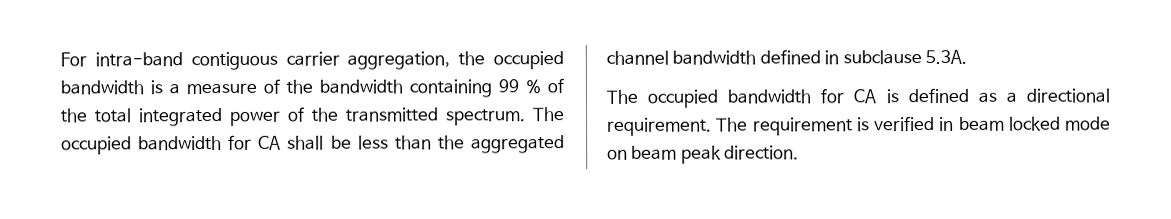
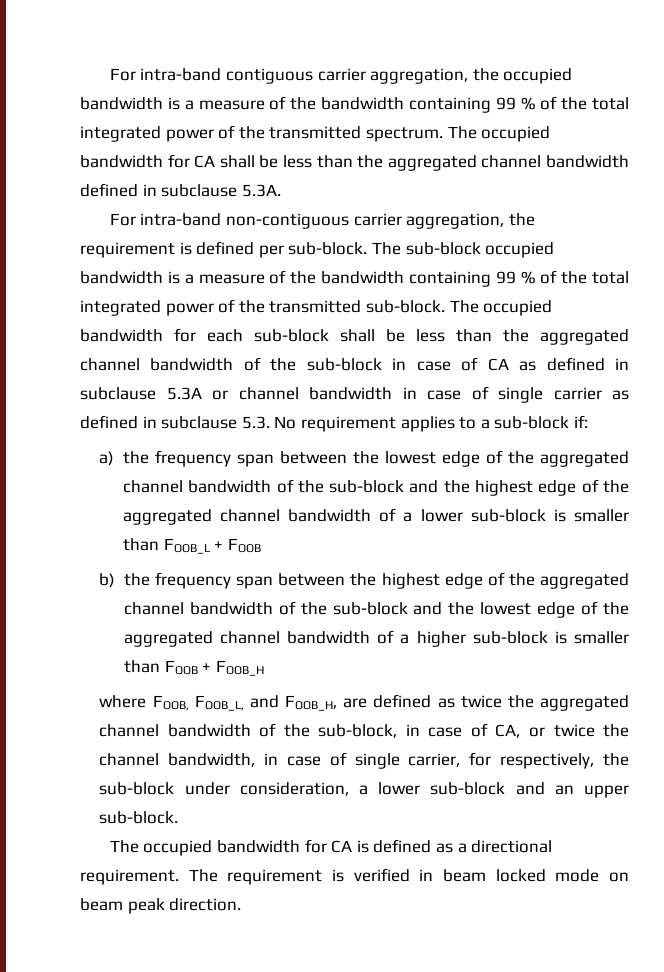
+ For intra-band non-contiguous carrier aggregation, the requirement is defined per sub-block. The sub-block occupied bandwidth is a measure of the bandwidth containing 99 % of the total integrated power of the transmitted sub-block. The occupied bandwidth for each sub-block shall be less than the aggregated channel bandwidth of the sub-block in case of CA as defined in subclause 5.3A or channel bandwidth in case of single carrier as defined in subclause 5.3. No requirement applies to a sub-block if:
+ a) the frequency span between the lowest edge of the aggregated channel bandwidth of the sub-block and the highest edge of the aggregated channel bandwidth of a lower sub-block is smaller than FOOB_L + FOOB
+ b) the frequency span between the highest edge of the aggregated channel bandwidth of the sub-block and the lowest edge of the aggregated channel bandwidth of a higher sub-block is smaller than FOOB + FOOB_H
+ where FOOB, FOOB_L, and FOOB_H, are defined as twice the aggregated channel bandwidth of the sub-block, in case of CA, or twice the channel bandwidth, in case of single carrier, for respectively, the sub-block under consideration, a lower sub-block and an upper sub-block.

